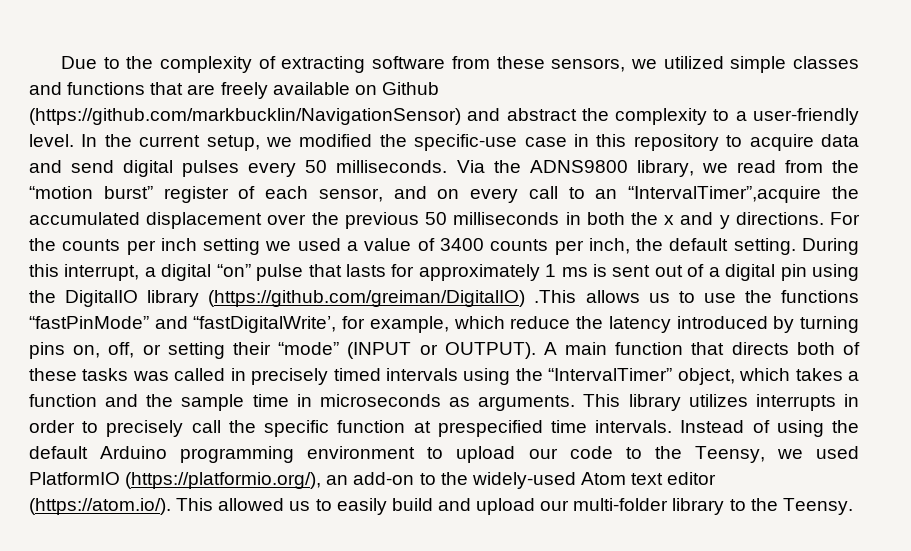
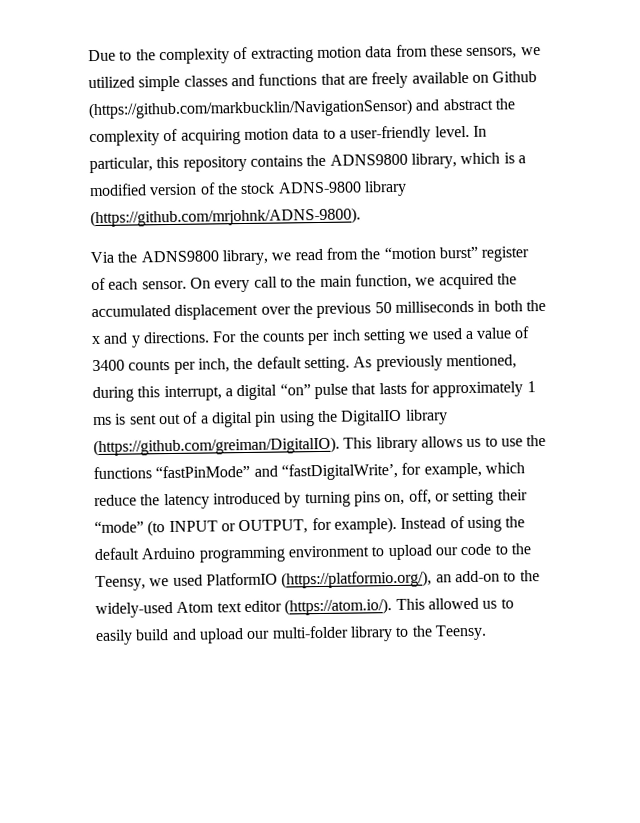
- Due to the complexity of extracting software from these sensors, we utilized simple classes and functions that are freely available on Github (https://github.com/markbucklin/NavigationSensor) and abstract the complexity to a user-friendly level.
+ Due to the complexity of extracting motion data from these sensors, we utilized simple classes and functions that are freely available on Github (https://github.com/markbucklin/NavigationSensor) and abstract the complexity of acquiring motion data to a user-friendly level.
- In the current setup, we modified the specific-use case in this repository to acquire data and send digital pulses every 50 milliseconds. Via the ADNS9800 library, we read from the “motion burst” register of each sensor, and on every call to an “IntervalTimer”,acquire the accumulated displacement over the previous 50 milliseconds in both the x and y directions.
+ In particular, this repository contains the ADNS9800 library, which is a modified version of the stock ADNS-9800 library (https://github.com/mrjohnk/ADNS-9800).
+ Via the ADNS9800 library, we read from the “motion burst” register of each sensor. On every call to the main function, we acquired the accumulated displacement over the previous 50 milliseconds in both the x and y directions.
- During this interrupt, a digital “on” pulse that lasts for approximately 1 ms is sent out of a digital pin using the DigitalIO library (https://github.com/greiman/DigitalIO) .This allows us to use the functions “fastPinMode” and “fastDigitalWrite’, for example, which reduce the latency introduced by turning pins on, off, or setting their “mode” (INPUT or OUTPUT). A main function that directs both of these tasks was called in precisely timed intervals using the “IntervalTimer” object, which takes a function and the sample time in microseconds as arguments. This library utilizes interrupts in order to precisely call the specific function at prespecified time intervals.
+ As previously mentioned, during this interrupt, a digital “on” pulse that lasts for approximately 1 ms is sent out of a digital pin using the DigitalIO library (https://github.com/greiman/DigitalIO). This library allows us to use the functions “fastPinMode” and “fastDigitalWrite’, for example, which reduce the latency introduced by turning pins on, off, or setting their “mode” (to INPUT or OUTPUT, for example).

